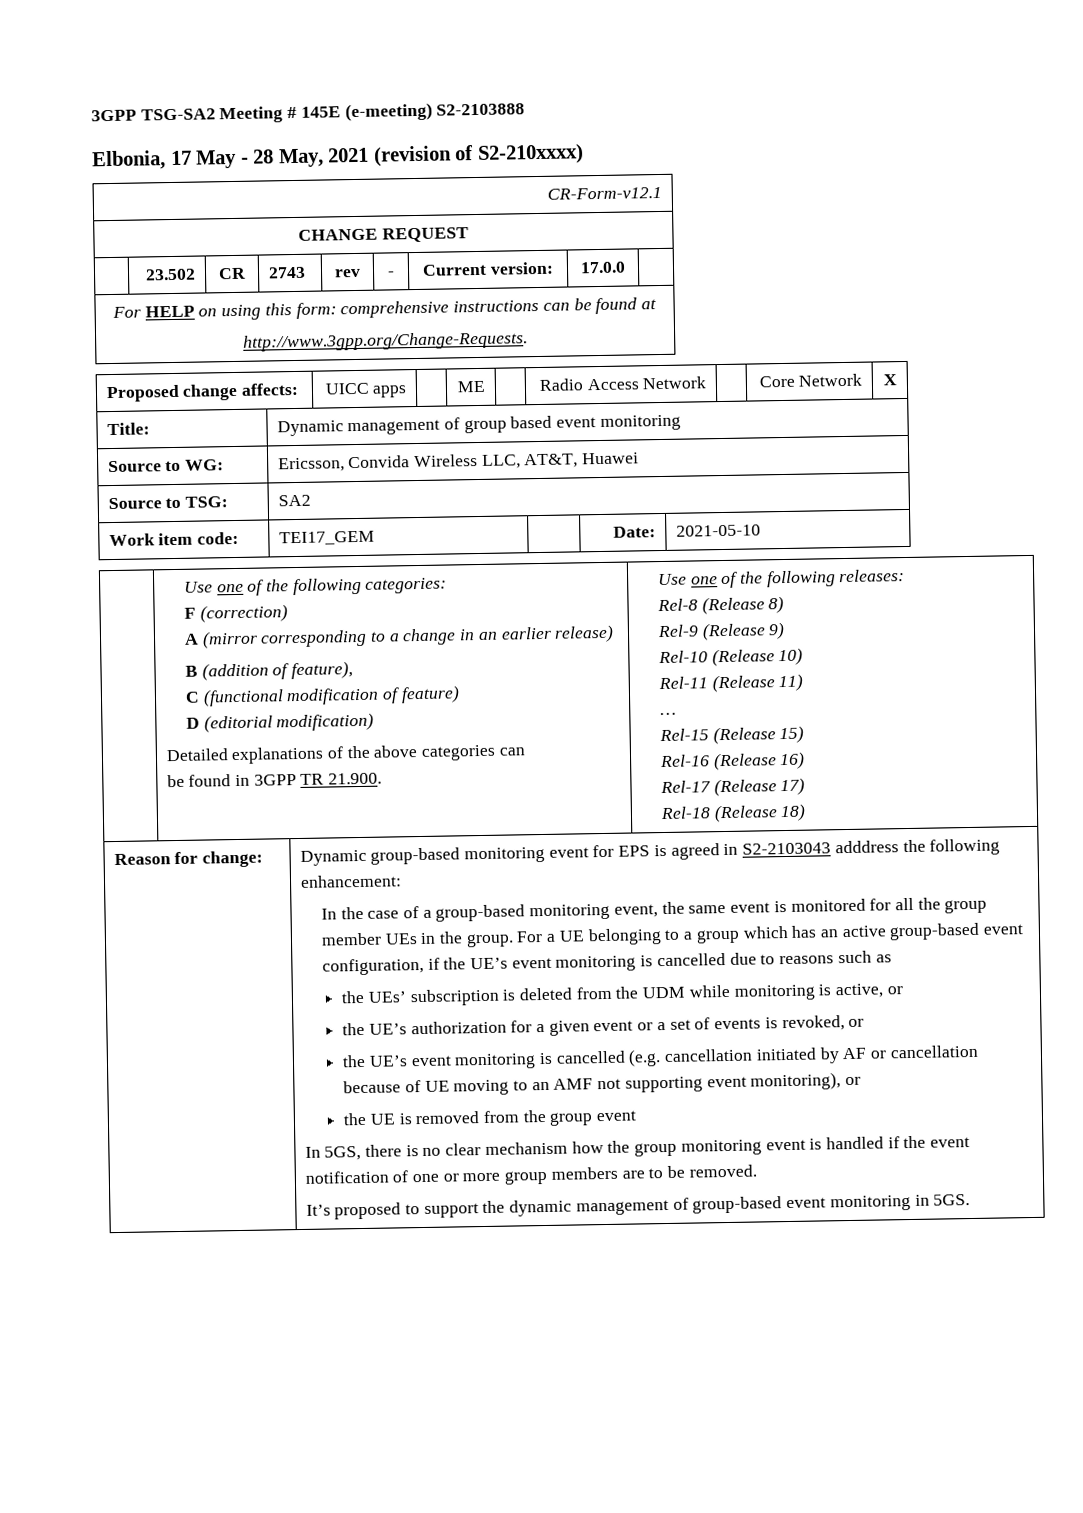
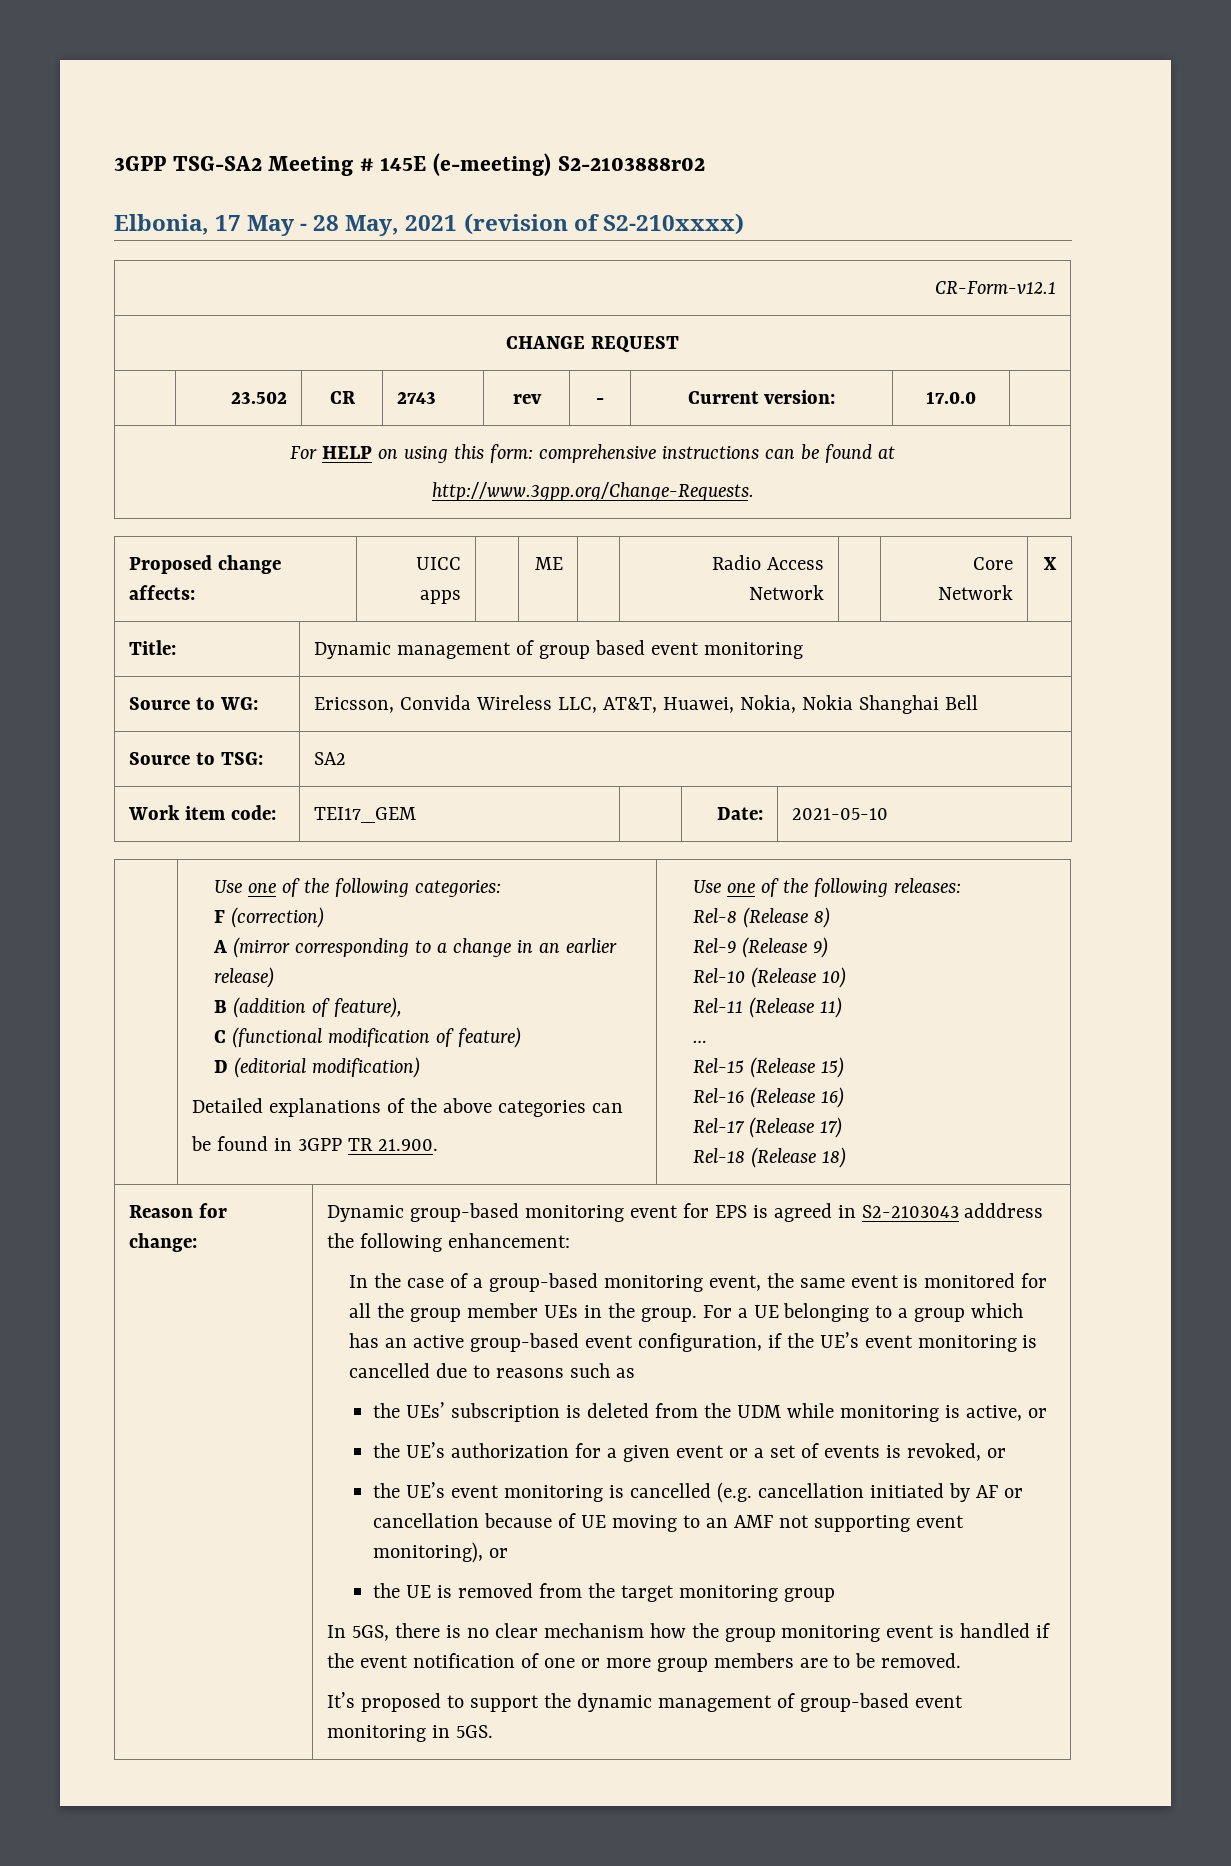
- 3GPP TSG-SA2 Meeting # 145E (e-meeting) S2-2103888
+ 3GPP TSG-SA2 Meeting # 145E (e-meeting) S2-2103888r02
- Source to WG: | Ericsson, Convida Wireless LLC, AT&T, Huawei
+ Source to WG: | Ericsson, Convida Wireless LLC, AT&T, Huawei, Nokia, Nokia Shanghai Bell
- the UE is removed from the group event
+ the UE is removed from the target monitoring group

